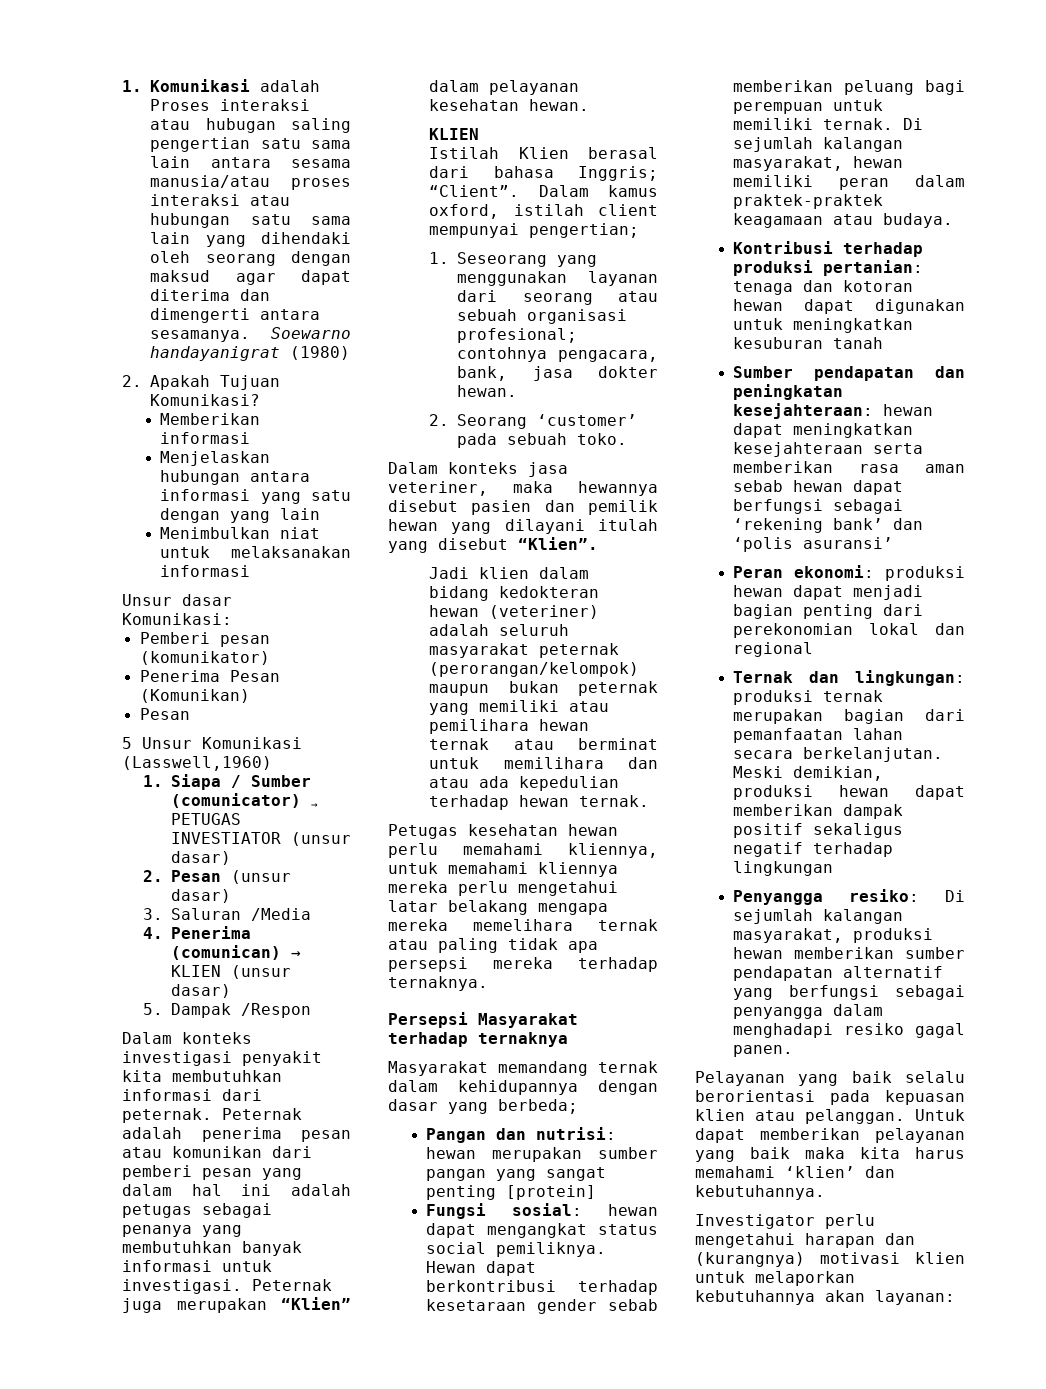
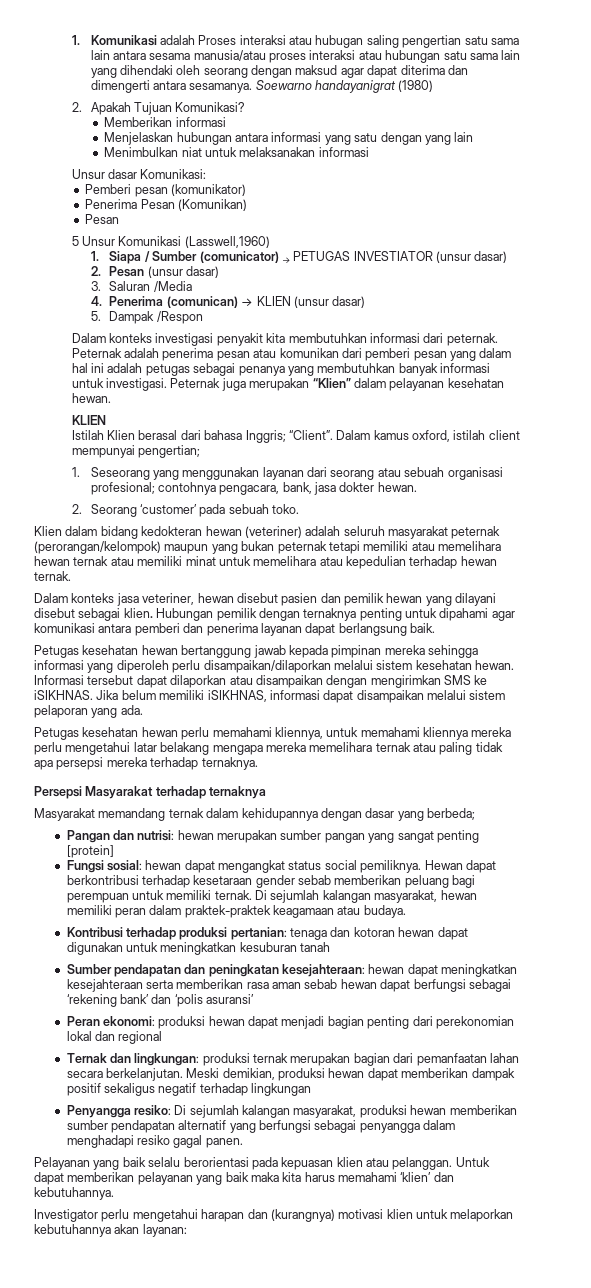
- Dalam konteks jasa veteriner, maka hewannya disebut pasien dan pemilik hewan yang dilayani itulah yang disebut “Klien”.
- Jadi klien dalam bidang kedokteran hewan (veteriner) adalah seluruh masyarakat peternak (perorangan/kelompok) maupun bukan peternak yang memiliki atau pemilihara hewan ternak atau berminat untuk memilihara dan atau ada kepedulian terhadap hewan ternak.
+ Klien dalam bidang kedokteran hewan (veteriner) adalah seluruh masyarakat peternak (perorangan/kelompok) maupun yang bukan peternak tetapi memiliki atau memelihara hewan ternak atau memiliki minat untuk memelihara atau kepedulian terhadap hewan ternak.
+ Dalam konteks jasa veteriner, hewan disebut pasien dan pemilik hewan yang dilayani disebut sebagai klien. Hubungan pemilik dengan ternaknya penting untuk dipahami agar komunikasi antara pemberi dan penerima layanan dapat berlangsung baik.
+ Petugas kesehatan hewan bertanggung jawab kepada pimpinan mereka sehingga informasi yang diperoleh perlu disampaikan/dilaporkan melalui sistem kesehatan hewan. Informasi tersebut dapat dilaporkan atau disampaikan dengan mengirimkan SMS ke iSIKHNAS. Jika belum memiliki iSIKHNAS, informasi dapat disampaikan melalui sistem pelaporan yang ada.

